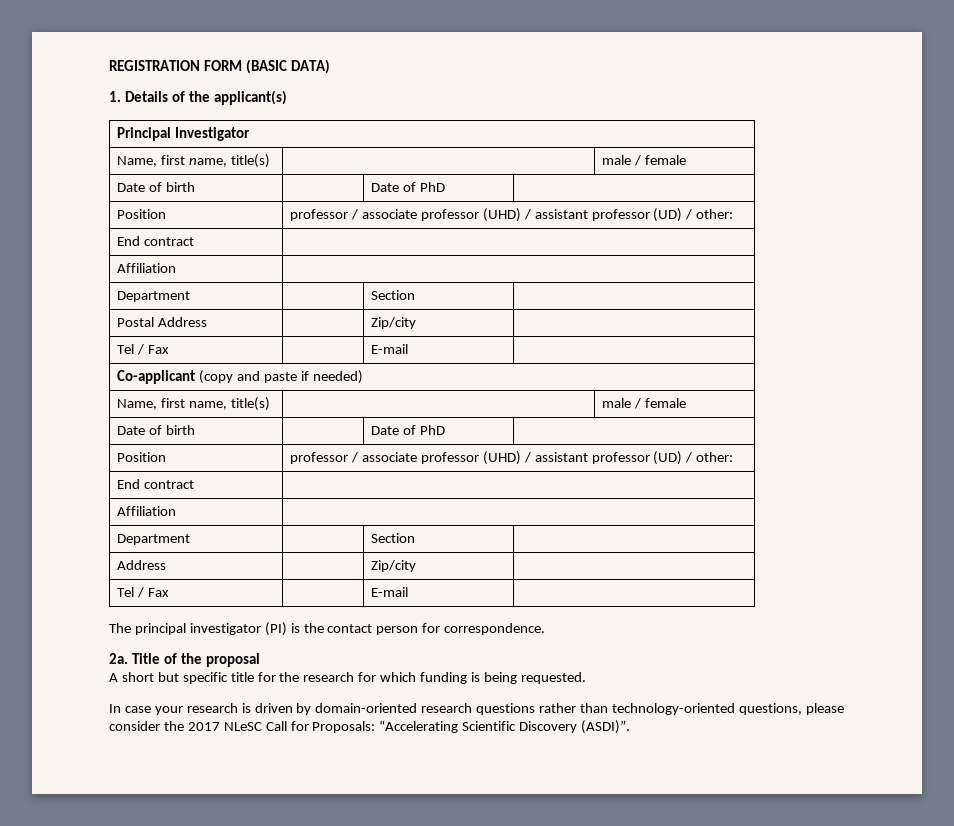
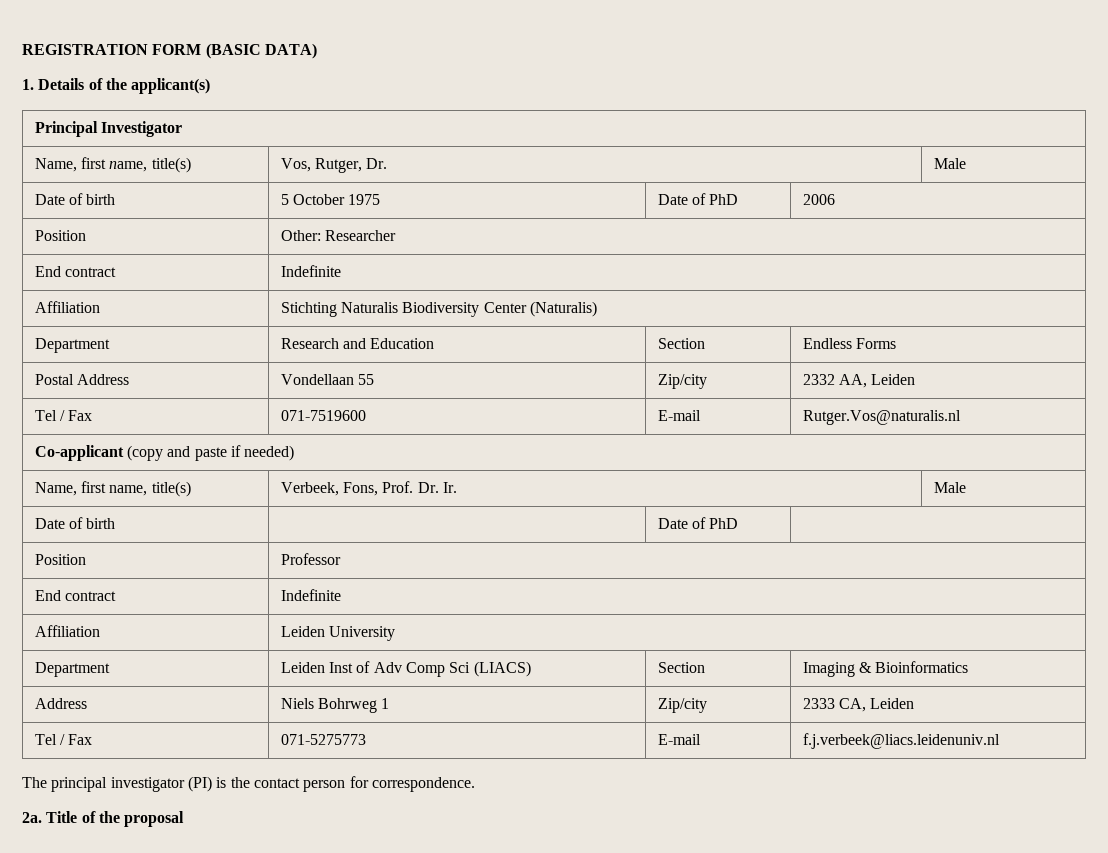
  Principal Investigator
- Name, first name, title(s) | | male / female
+ Name, first name, title(s) | Vos, Rutger, Dr. | Male
+ Date of birth | 5 October 1975 | Date of PhD | 2006
+ Position | Other: Researcher
+ End contract | Indefinite
+ Affiliation | Stichting Naturalis Biodiversity Center (Naturalis)
+ Department | Research and Education | Section | Endless Forms
+ Postal Address | Vondellaan 55 | Zip/city | 2332 AA, Leiden
+ Tel / Fax | 071-7519600 | E-mail | Rutger.Vos@naturalis.nl
+ Co-applicant (copy and paste if needed)
+ Name, first name, title(s) | Verbeek, Fons, Prof. Dr. Ir. | Male
  Date of birth | | Date of PhD |
- Position | professor / associate professor (UHD) / assistant professor (UD) / other:
- End contract |
- Affiliation |
- Department | | Section |
- Postal Address | | Zip/city |
- Tel / Fax | | E-mail |
- Co-applicant (copy and paste if needed)
- Name, first name, title(s) | | male / female
- Date of birth | | Date of PhD |
- Position | professor / associate professor (UHD) / assistant professor (UD) / other:
- End contract |
- Affiliation |
- Department | | Section |
- Address | | Zip/city |
- Tel / Fax | | E-mail |
+ Position | Professor
+ End contract | Indefinite
+ Affiliation | Leiden University
+ Department | Leiden Inst of Adv Comp Sci (LIACS) | Section | Imaging & Bioinformatics
+ Address | Niels Bohrweg 1 | Zip/city | 2333 CA, Leiden
+ Tel / Fax | 071-5275773 | E-mail | f.j.verbeek@liacs.leidenuniv.nl
- A short but specific title for the research for which funding is being requested.
- In case your research is driven by domain-oriented research questions rather than technology-oriented questions, please consider the 2017 NLeSC Call for Proposals: “Accelerating Scientific Discovery (ASDI)”.

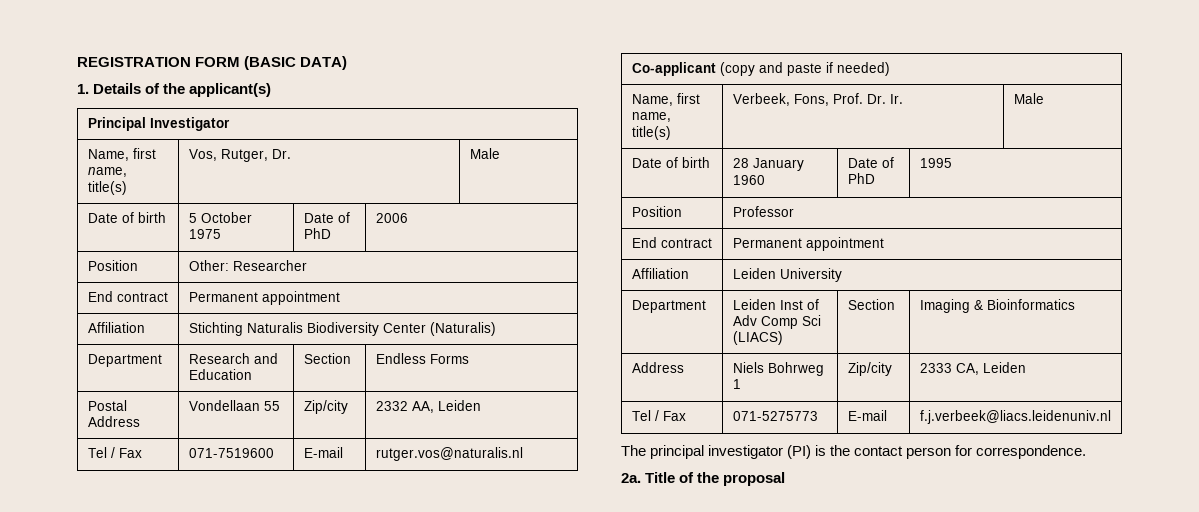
  Position | Other: Researcher
- End contract | Indefinite
+ End contract | Permanent appointment
- Tel / Fax | 071-7519600 | E-mail | Rutger.Vos@naturalis.nl
+ Tel / Fax | 071-7519600 | E-mail | rutger.vos@naturalis.nl
- Date of birth | | Date of PhD |
+ Date of birth | 28 January 1960 | Date of PhD | 1995
  Position | Professor
- End contract | Indefinite
+ End contract | Permanent appointment

